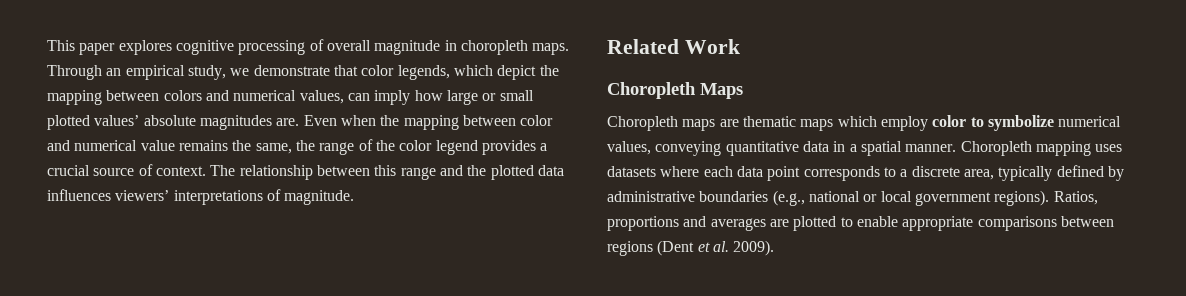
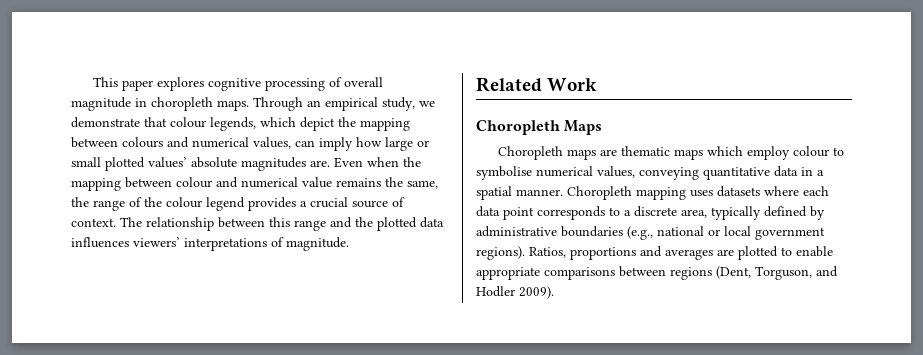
- Through an empirical study, we demonstrate that color legends, which depict the mapping between colors and numerical values, can imply how large or small plotted values’ absolute magnitudes are.
+ Through an empirical study, we demonstrate that colour legends, which depict the mapping between colours and numerical values, can imply how large or small plotted values’ absolute magnitudes are.
- Even when the mapping between color and numerical value remains the same, the range of the color legend provides a crucial source of context.
+ Even when the mapping between colour and numerical value remains the same, the range of the colour legend provides a crucial source of context.
- Choropleth maps are thematic maps which employ color to symbolize numerical values, conveying quantitative data in a spatial manner.
+ Choropleth maps are thematic maps which employ colour to symbolise numerical values, conveying quantitative data in a spatial manner.
- Ratios, proportions and averages are plotted to enable appropriate comparisons between regions (Dent et al. 2009).
+ Ratios, proportions and averages are plotted to enable appropriate comparisons between regions (Dent, Torguson, and Hodler 2009).

